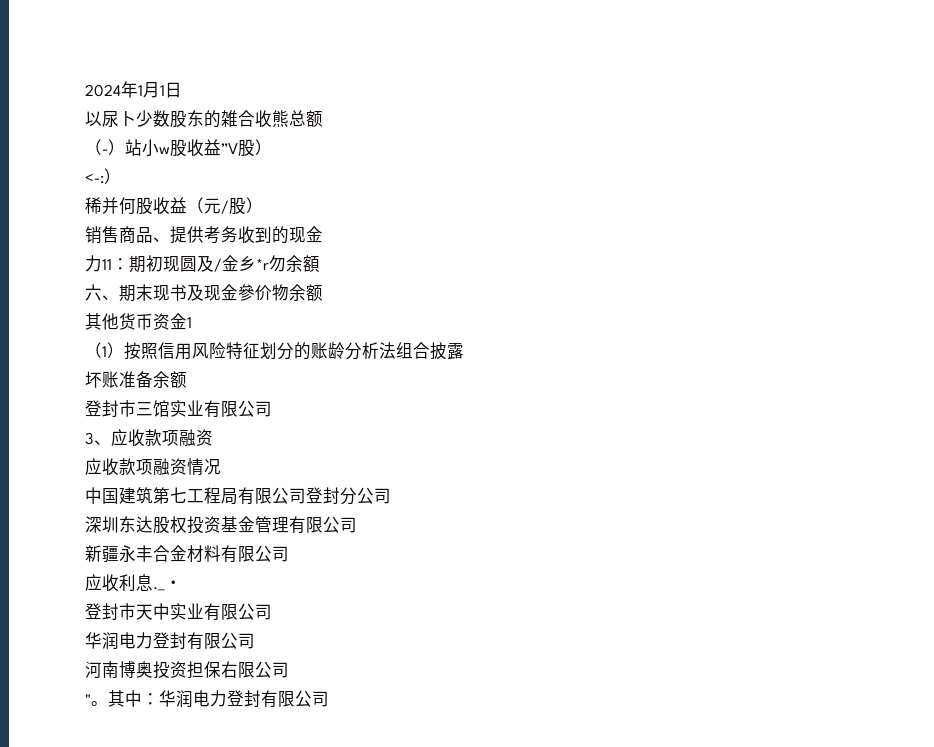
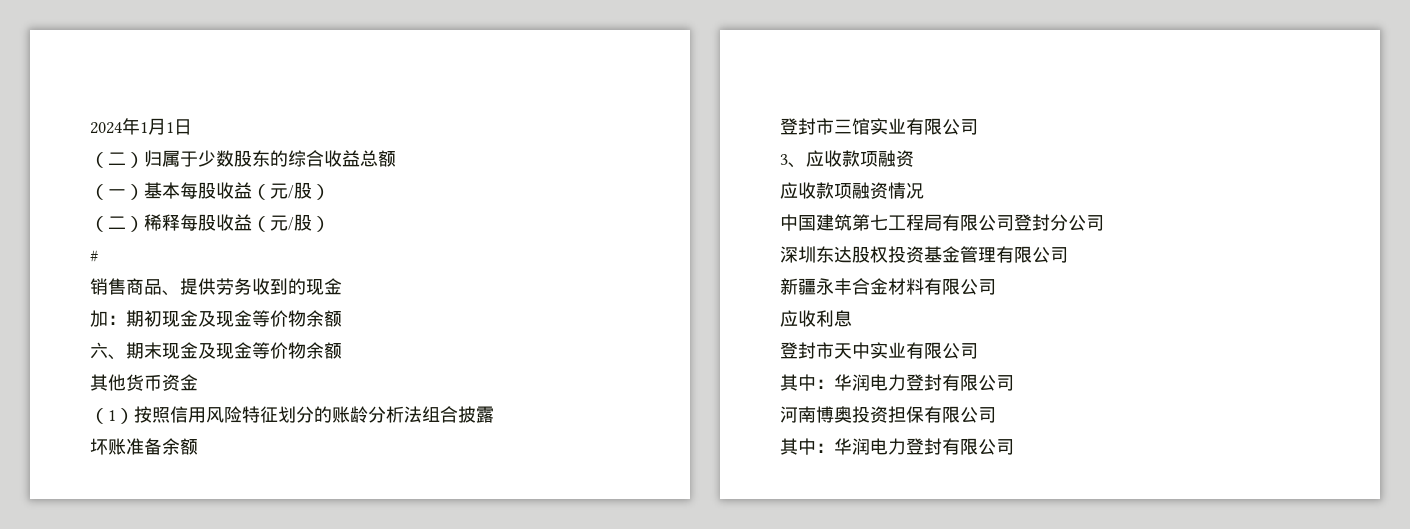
- 以尿卜少数股东的雑合收熊总额
+ （二）归属于少数股东的综合收益总额
- （-）站小w股收益”V股）
- <-:）
- 稀并何股收益（元/股）
+ （一）基本每股收益（元/股）
+ （二）稀释每股收益（元/股）
+ #
- 销售商品、提供考务收到的现金
+ 销售商品、提供劳务收到的现金
- 力11：期初现圆及/金乡*r勿余額
+ 加：期初现金及现金等价物余额
- 六、期末现书及现金參价物余额
+ 六、期末现金及现金等价物余额
- 其他货币资金1
+ 其他货币资金
- 应收利息._・
+ 应收利息
  登封市天中实业有限公司
- 华润电力登封有限公司
+ 其中：华润电力登封有限公司
- 河南博奥投资担保右限公司
- "。其中：华润电力登封有限公司
+ 河南博奥投资担保有限公司
+ 其中：华润电力登封有限公司

